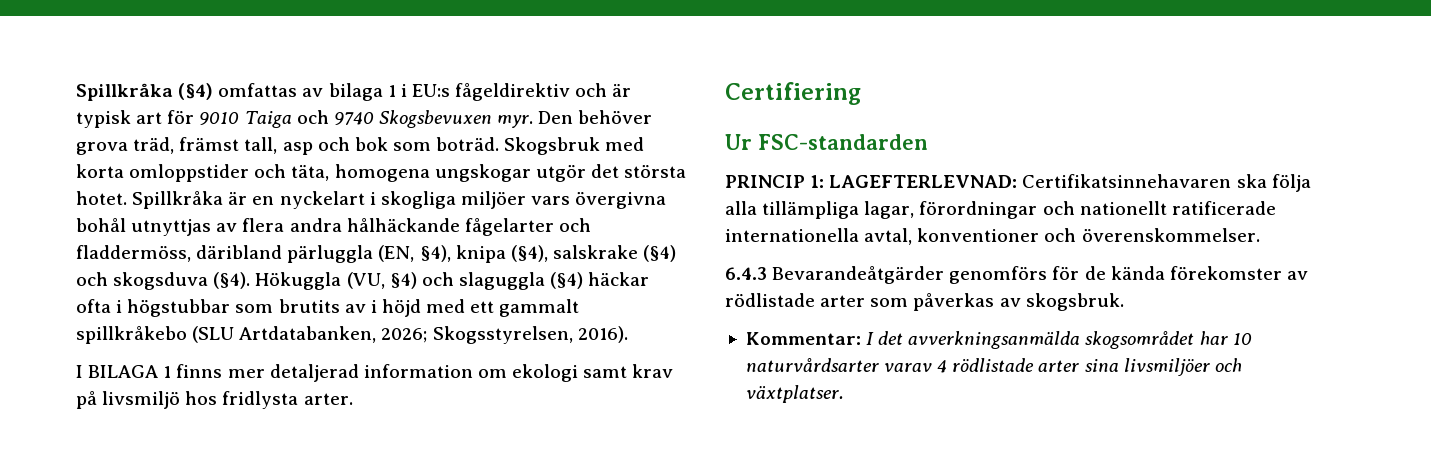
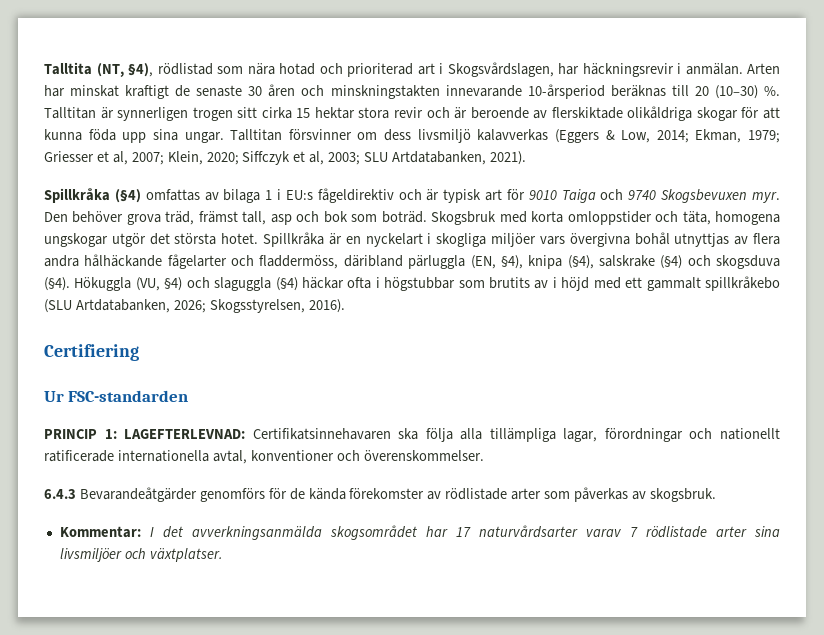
+ Talltita (NT, §4), rödlistad som nära hotad och prioriterad art i Skogsvårdslagen, har häckningsrevir i anmälan. Arten har minskat kraftigt de senaste 30 åren och minskningstakten innevarande 10-årsperiod beräknas till 20 (10–30) %. Talltitan är synnerligen trogen sitt cirka 15 hektar stora revir och är beroende av flerskiktade olikåldriga skogar för att kunna föda upp sina ungar. Talltitan försvinner om dess livsmiljö kalavverkas (Eggers & Low, 2014; Ekman, 1979; Griesser et al, 2007; Klein, 2020; Siffczyk et al, 2003; SLU Artdatabanken, 2021).
- I BILAGA 1 finns mer detaljerad information om ekologi samt krav på livsmiljö hos fridlysta arter.
- Kommentar: I det avverkningsanmälda skogsområdet har 10 naturvårdsarter varav 4 rödlistade arter sina livsmiljöer och växtplatser.
+ Kommentar: I det avverkningsanmälda skogsområdet har 17 naturvårdsarter varav 7 rödlistade arter sina livsmiljöer och växtplatser.

